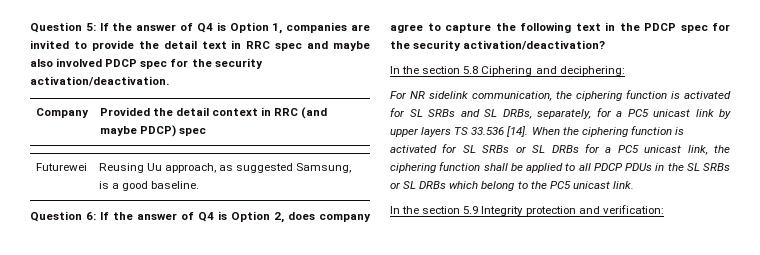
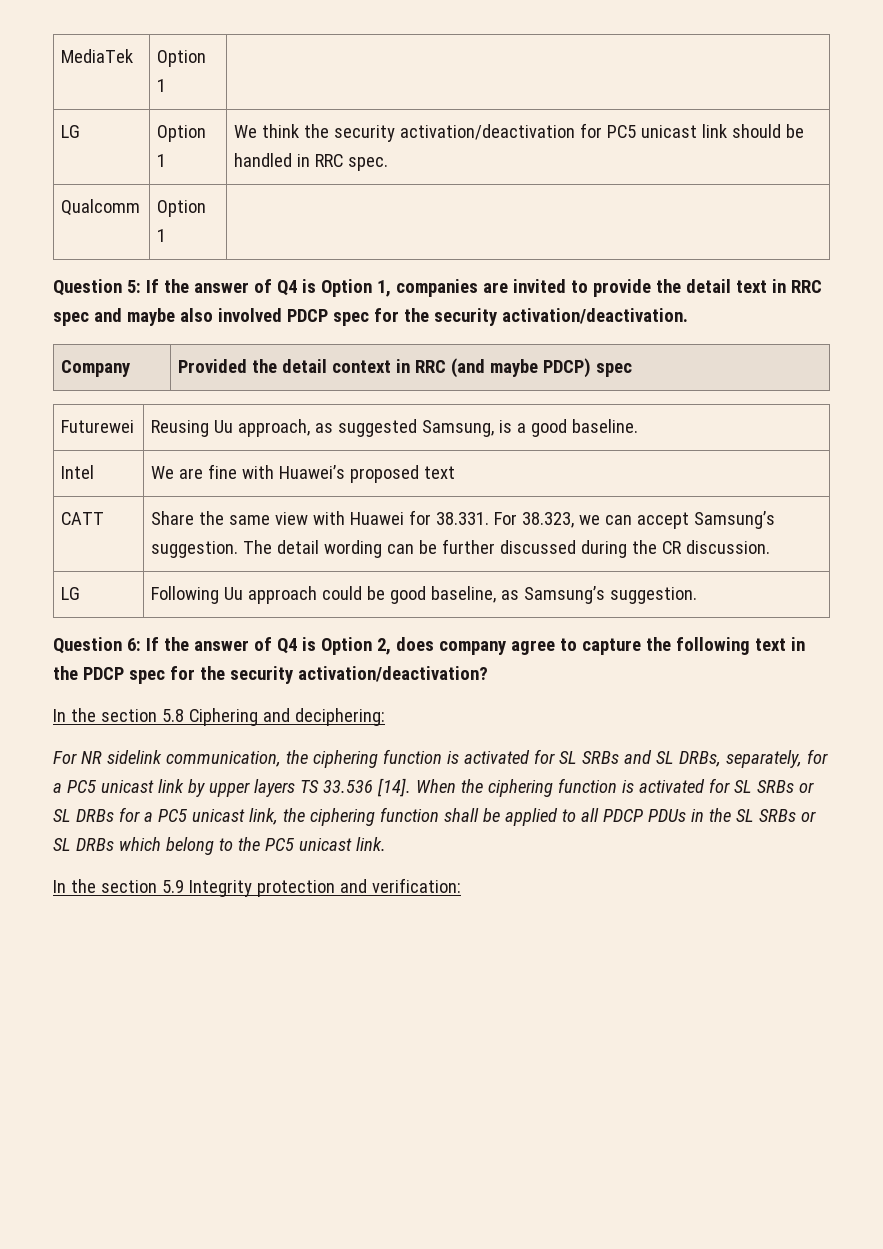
+ MediaTek | Option 1 |
+ LG | Option 1 | We think the security activation/deactivation for PC5 unicast link should be handled in RRC spec.
+ Qualcomm | Option 1 |
+ Intel | We are fine with Huawei’s proposed text
+ CATT | Share the same view with Huawei for 38.331. For 38.323, we can accept Samsung’s suggestion. The detail wording can be further discussed during the CR discussion.
+ LG | Following Uu approach could be good baseline, as Samsung’s suggestion.

